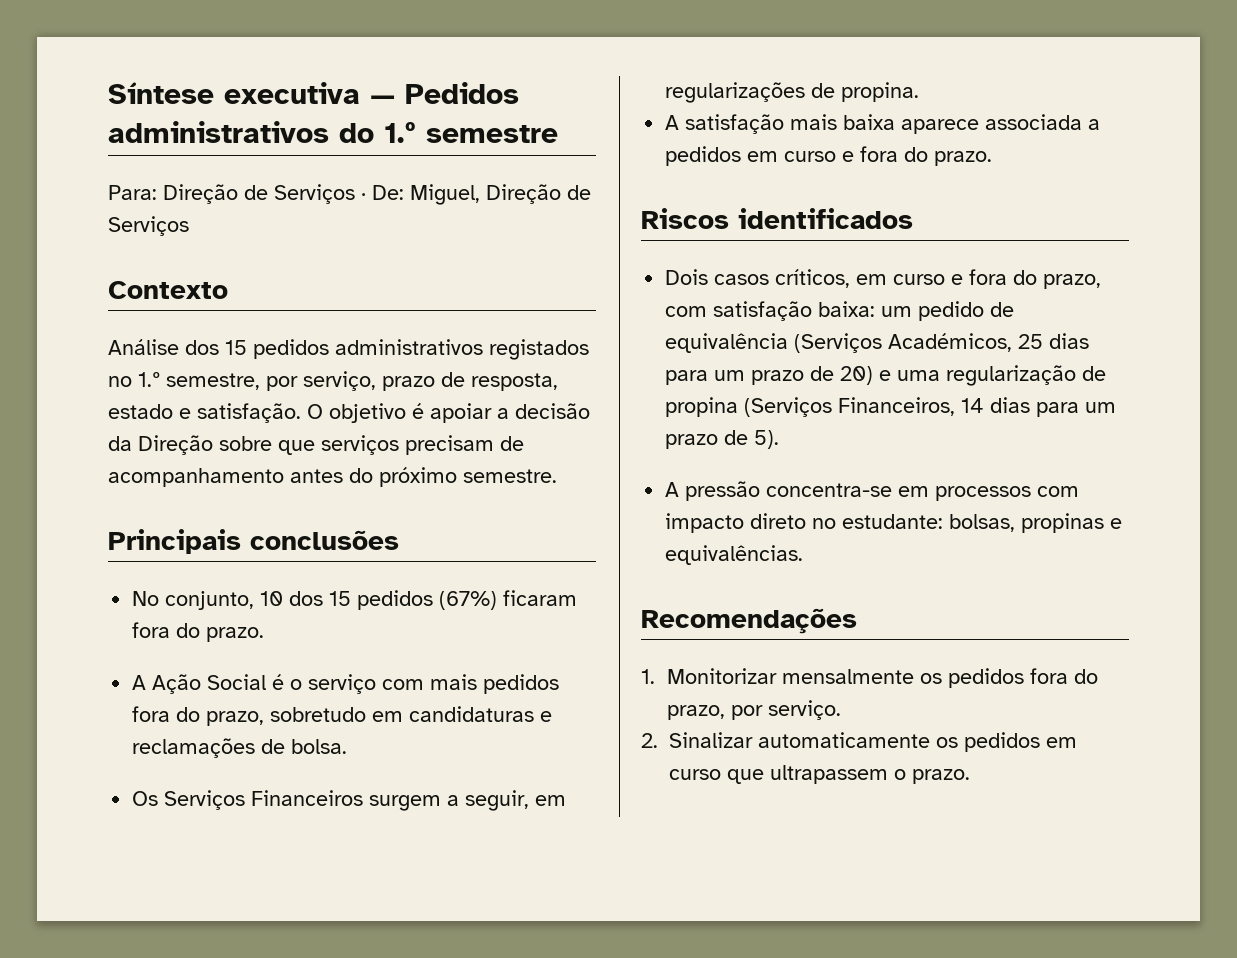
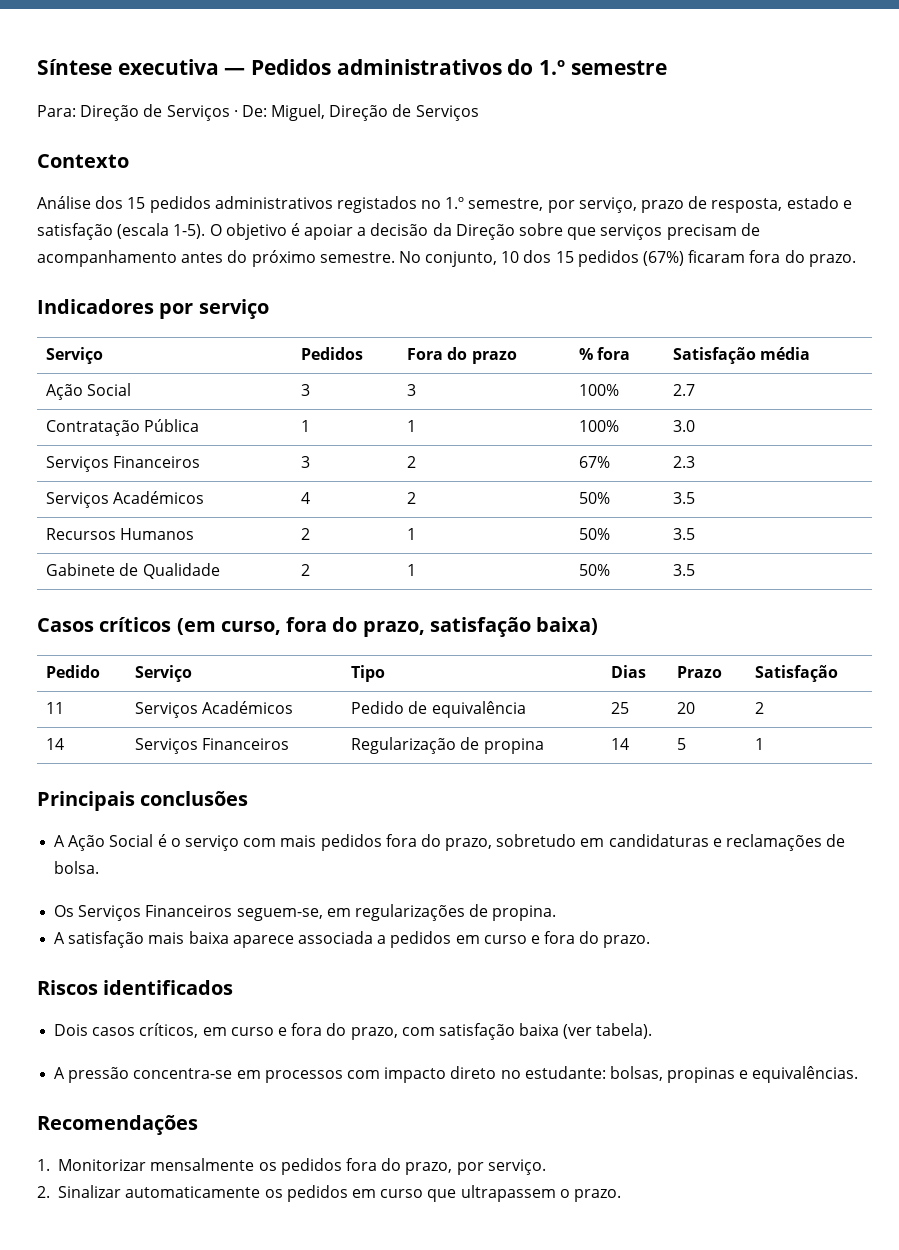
- Análise dos 15 pedidos administrativos registados no 1.º semestre, por serviço, prazo de resposta, estado e satisfação.
+ Análise dos 15 pedidos administrativos registados no 1.º semestre, por serviço, prazo de resposta, estado e satisfação (escala 1-5).
- O objetivo é apoiar a decisão da Direção sobre que serviços precisam de acompanhamento antes do próximo semestre.
- Principais conclusões
- No conjunto, 10 dos 15 pedidos (67%) ficaram fora do prazo.
+ O objetivo é apoiar a decisão da Direção sobre que serviços precisam de acompanhamento antes do próximo semestre. No conjunto, 10 dos 15 pedidos (67%) ficaram fora do prazo.
+ Indicadores por serviço
+ Serviço | Pedidos | Fora do prazo | % fora | Satisfação média
+ Ação Social | 3 | 3 | 100% | 2.7
+ Contratação Pública | 1 | 1 | 100% | 3.0
+ Serviços Financeiros | 3 | 2 | 67% | 2.3
+ Serviços Académicos | 4 | 2 | 50% | 3.5
+ Recursos Humanos | 2 | 1 | 50% | 3.5
+ Gabinete de Qualidade | 2 | 1 | 50% | 3.5
+ Casos críticos (em curso, fora do prazo, satisfação baixa)
+ Pedido | Serviço | Tipo | Dias | Prazo | Satisfação
+ 11 | Serviços Académicos | Pedido de equivalência | 25 | 20 | 2
+ 14 | Serviços Financeiros | Regularização de propina | 14 | 5 | 1
+ Principais conclusões
- Os Serviços Financeiros surgem a seguir, em regularizações de propina.
+ Os Serviços Financeiros seguem-se, em regularizações de propina.
- Dois casos críticos, em curso e fora do prazo, com satisfação baixa: um pedido de equivalência (Serviços Académicos, 25 dias para um prazo de 20) e uma regularização de propina (Serviços Financeiros, 14 dias para um prazo de 5).
+ Dois casos críticos, em curso e fora do prazo, com satisfação baixa (ver tabela).

